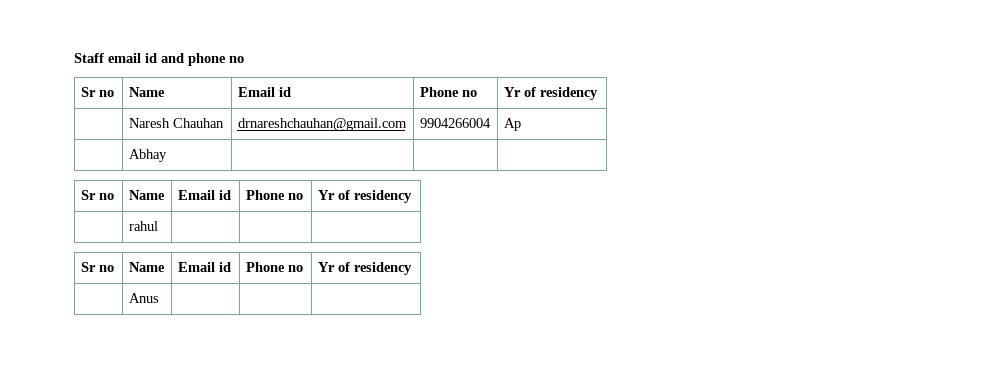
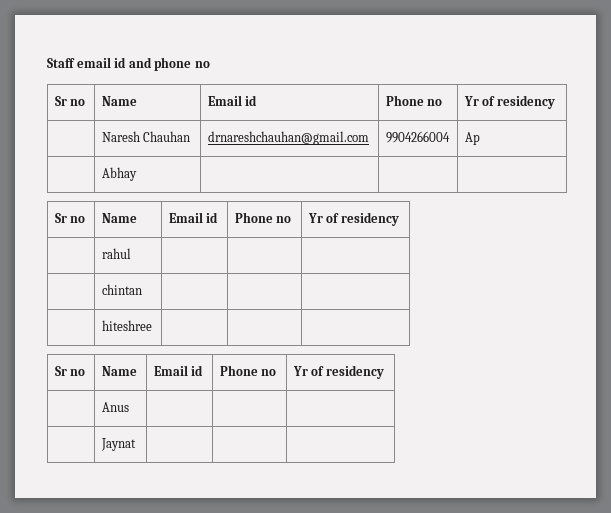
+ | chintan | | |
+ | hiteshree | | |
+ | Jaynat | | |

